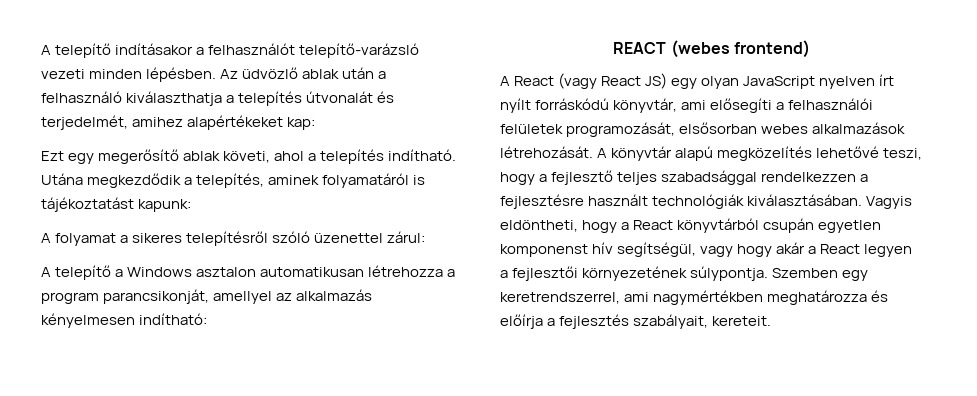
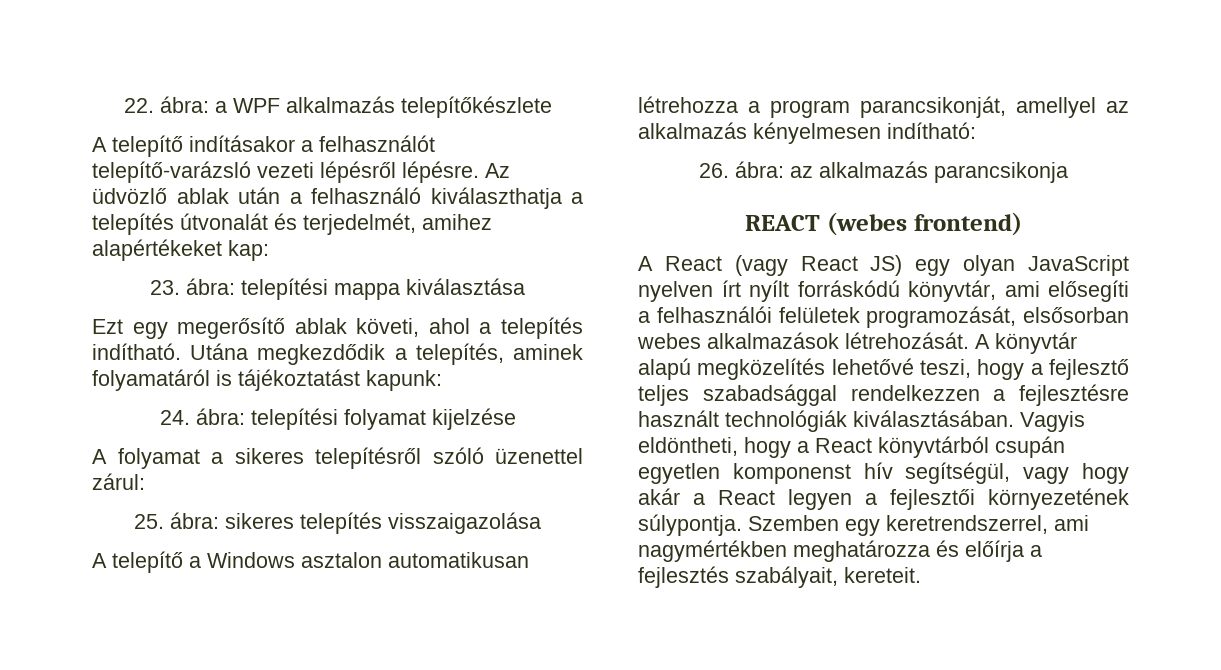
+ 22. ábra: a WPF alkalmazás telepítőkészlete
- A telepítő indításakor a felhasználót telepítő-varázsló vezeti minden lépésben.
+ A telepítő indításakor a felhasználót telepítő-varázsló vezeti lépésről lépésre.
+ 23. ábra: telepítési mappa kiválasztása
+ 24. ábra: telepítési folyamat kijelzése
+ 25. ábra: sikeres telepítés visszaigazolása
+ 26. ábra: az alkalmazás parancsikonja

